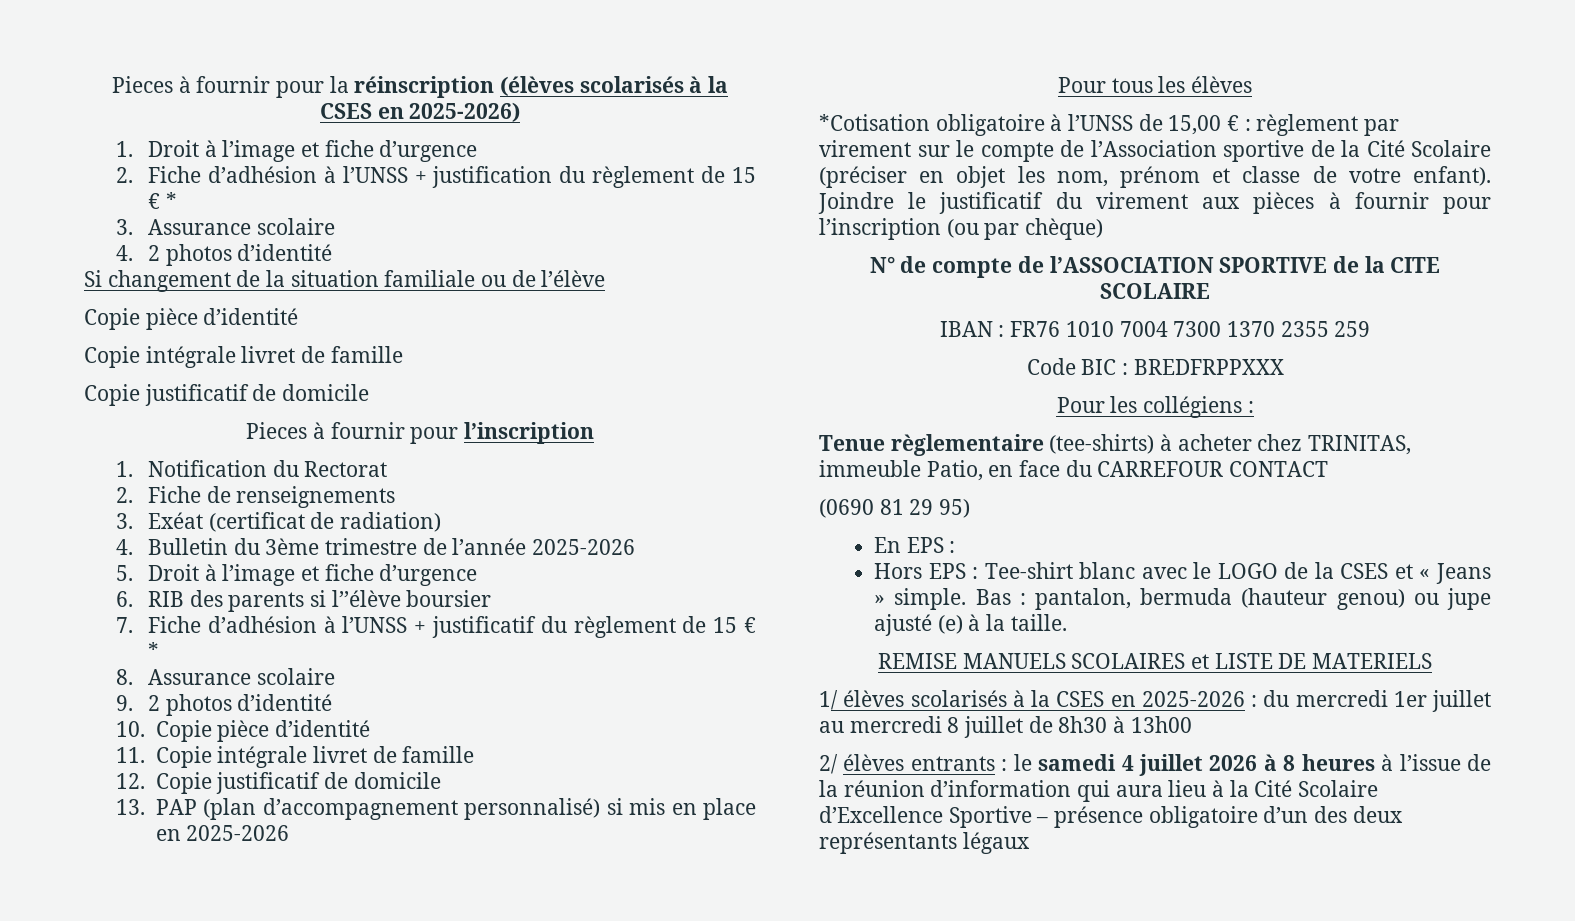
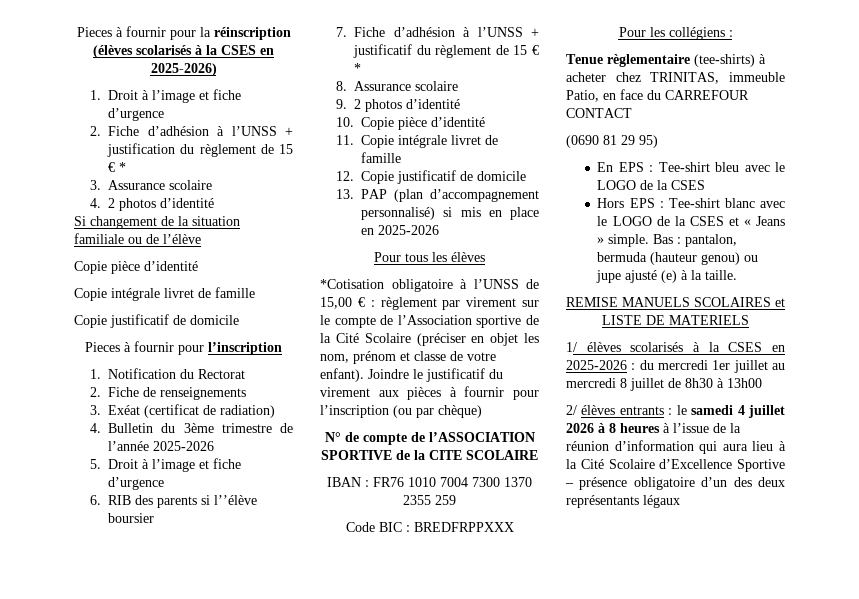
- En EPS :
+ En EPS : Tee-shirt bleu avec le LOGO de la CSES

